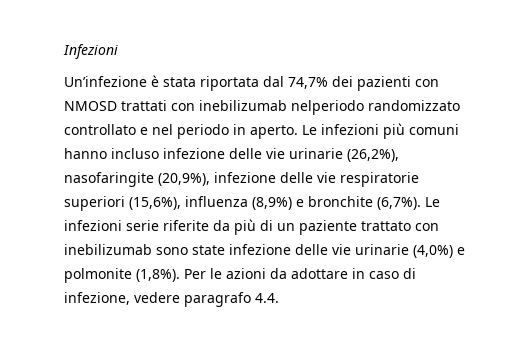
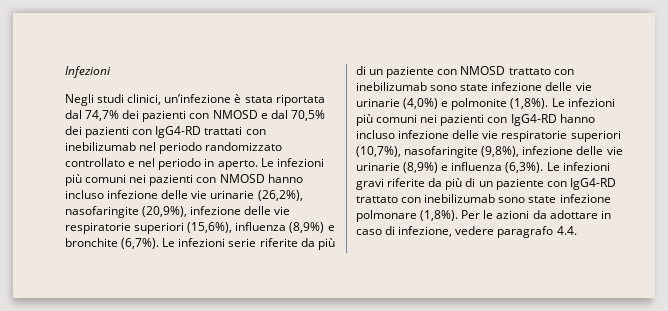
- Un’infezione è stata riportata dal 74,7% dei pazienti con NMOSD trattati con inebilizumab nelperiodo randomizzato controllato e nel periodo in aperto.
+ Negli studi clinici, un’infezione è stata riportata dal 74,7% dei pazienti con NMOSD e dal 70,5% dei pazienti con IgG4-RD trattati con inebilizumab nel periodo randomizzato controllato e nel periodo in aperto.
- Le infezioni più comuni hanno incluso infezione delle vie urinarie (26,2%), nasofaringite (20,9%), infezione delle vie respiratorie superiori (15,6%), influenza (8,9%) e bronchite (6,7%).
+ Le infezioni più comuni nei pazienti con NMOSD hanno incluso infezione delle vie urinarie (26,2%), nasofaringite (20,9%), infezione delle vie respiratorie superiori (15,6%), influenza (8,9%) e bronchite (6,7%).
- Le infezioni serie riferite da più di un paziente trattato con inebilizumab sono state infezione delle vie urinarie (4,0%) e polmonite (1,8%).
+ Le infezioni serie riferite da più di un paziente con NMOSD trattato con inebilizumab sono state infezione delle vie urinarie (4,0%) e polmonite (1,8%).
+ Le infezioni più comuni nei pazienti con IgG4-RD hanno incluso infezione delle vie respiratorie superiori (10,7%), nasofaringite (9,8%), infezione delle vie urinarie (8,9%) e influenza (6,3%). Le infezioni gravi riferite da più di un paziente con IgG4-RD trattato con inebilizumab sono state infezione polmonare (1,8%).

